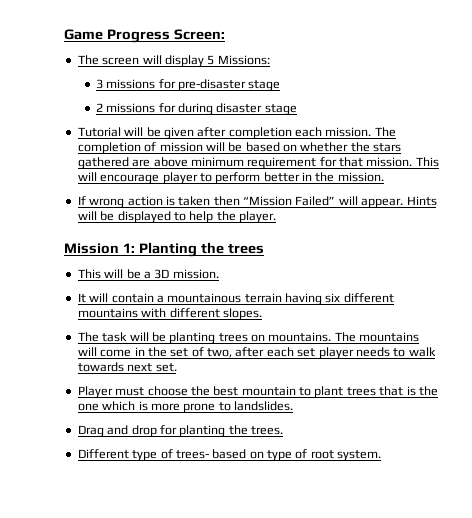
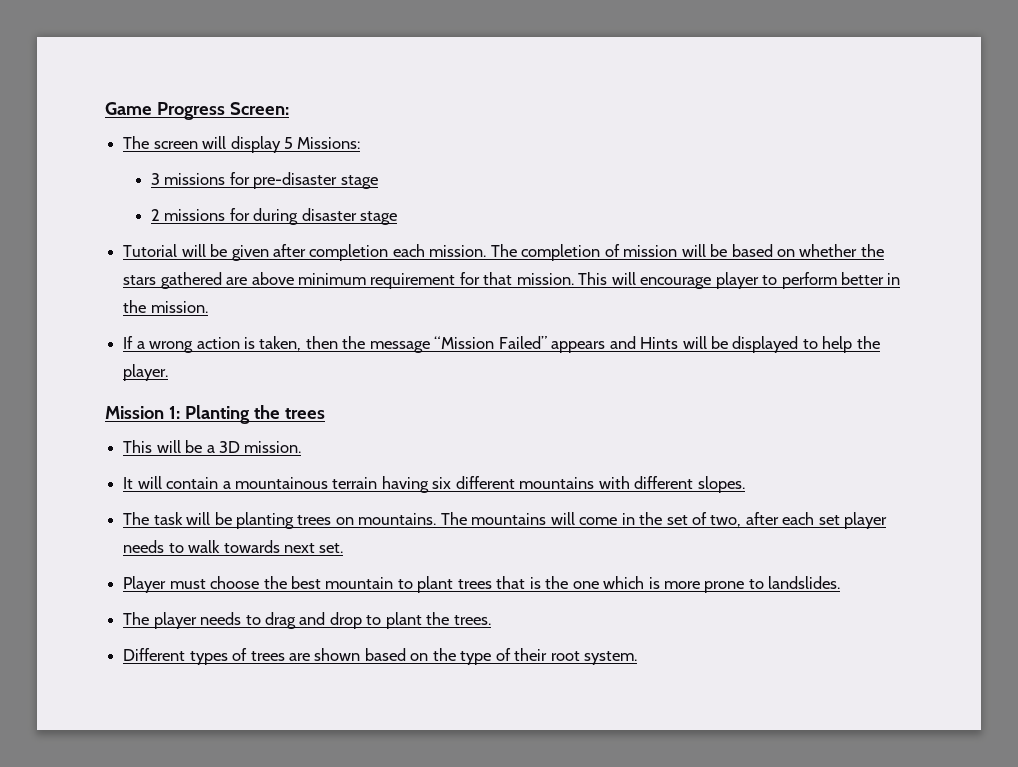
- If wrong action is taken then “Mission Failed” will appear. Hints will be displayed to help the player.
+ If a wrong action is taken, then the message “Mission Failed” appears and Hints will be displayed to help the player.
- Drag and drop for planting the trees.
- Different type of trees- based on type of root system.
+ The player needs to drag and drop to plant the trees.
+ Different types of trees are shown based on the type of their root system.

